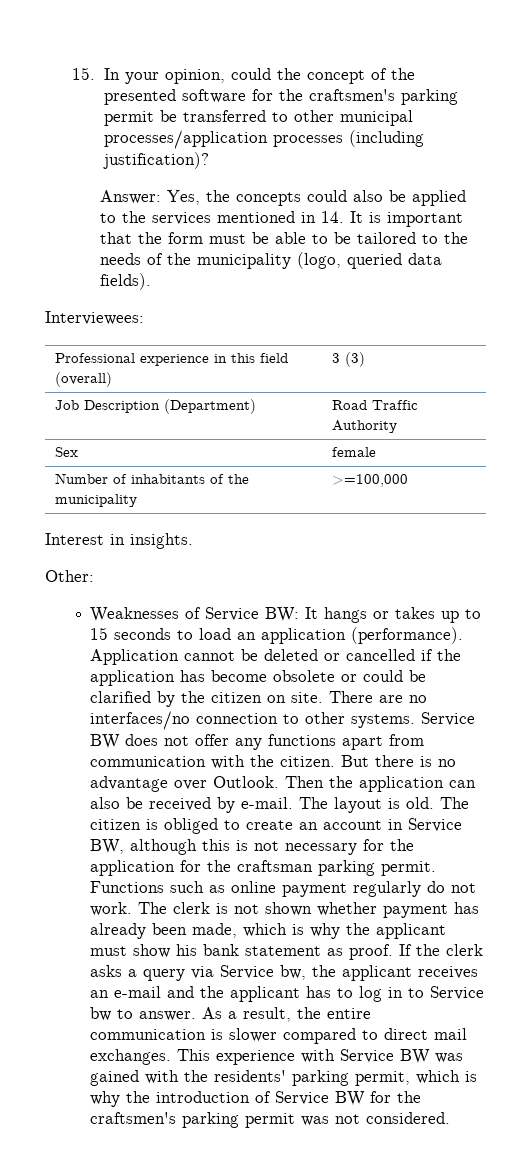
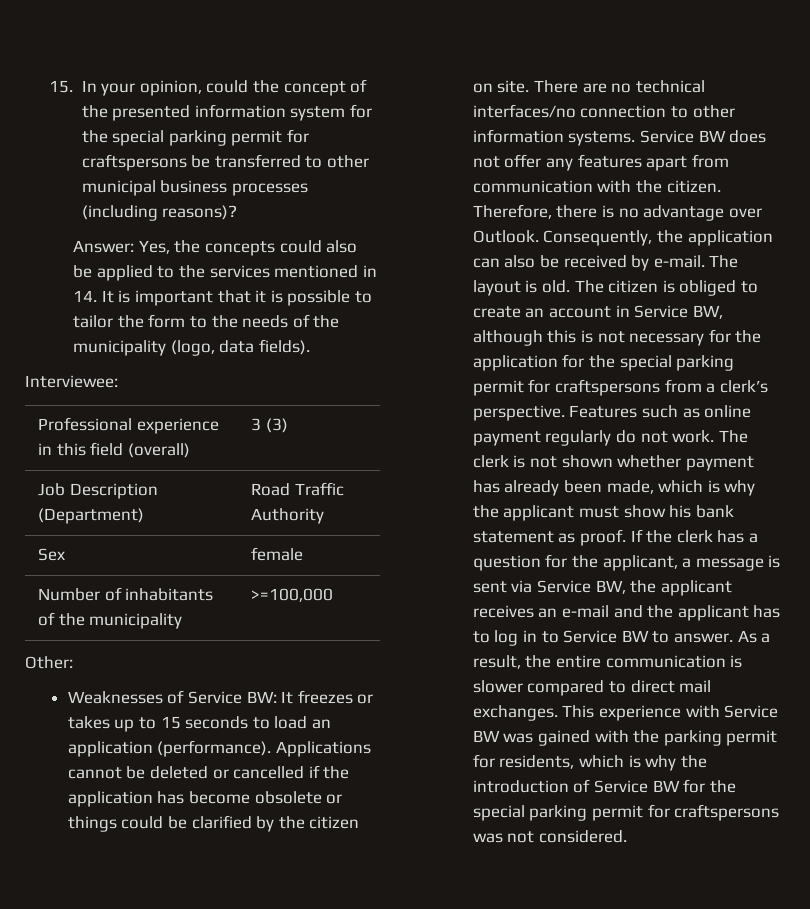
- 15. In your opinion, could the concept of the presented software for the craftsmen's parking permit be transferred to other municipal processes/application processes (including justification)?
+ 15. In your opinion, could the concept of the presented information system for the special parking permit for craftspersons be transferred to other municipal business processes (including reasons)?
- Answer: Yes, the concepts could also be applied to the services mentioned in 14. It is important that the form must be able to be tailored to the needs of the municipality (logo, queried data fields).
+ Answer: Yes, the concepts could also be applied to the services mentioned in 14. It is important that it is possible to tailor the form to the needs of the municipality (logo, data fields).
- Interviewees:
+ Interviewee:
- Interest in insights.
- Weaknesses of Service BW: It hangs or takes up to 15 seconds to load an application (performance).
+ Weaknesses of Service BW: It freezes or takes up to 15 seconds to load an application (performance).
- Application cannot be deleted or cancelled if the application has become obsolete or could be clarified by the citizen on site.
+ Applications cannot be deleted or cancelled if the application has become obsolete or things could be clarified by the citizen on site.
- There are no interfaces/no connection to other systems.
+ There are no technical interfaces/no connection to other information systems.
- Service BW does not offer any functions apart from communication with the citizen.
+ Service BW does not offer any features apart from communication with the citizen.
- But there is no advantage over Outlook.
+ Therefore, there is no advantage over Outlook.
- Then the application can also be received by e-mail.
+ Consequently, the application can also be received by e-mail.
- The citizen is obliged to create an account in Service BW, although this is not necessary for the application for the craftsman parking permit. Functions such as online payment regularly do not work.
+ The citizen is obliged to create an account in Service BW, although this is not necessary for the application for the special parking permit for craftspersons from a clerk’s perspective. Features such as online payment regularly do not work.
- If the clerk asks a query via Service bw, the applicant receives an e-mail and the applicant has to log in to Service bw to answer.
+ If the clerk has a question for the applicant, a message is sent via Service BW, the applicant receives an e-mail and the applicant has to log in to Service BW to answer.
- This experience with Service BW was gained with the residents' parking permit, which is why the introduction of Service BW for the craftsmen's parking permit was not considered.
+ This experience with Service BW was gained with the parking permit for residents, which is why the introduction of Service BW for the special parking permit for craftspersons was not considered.

